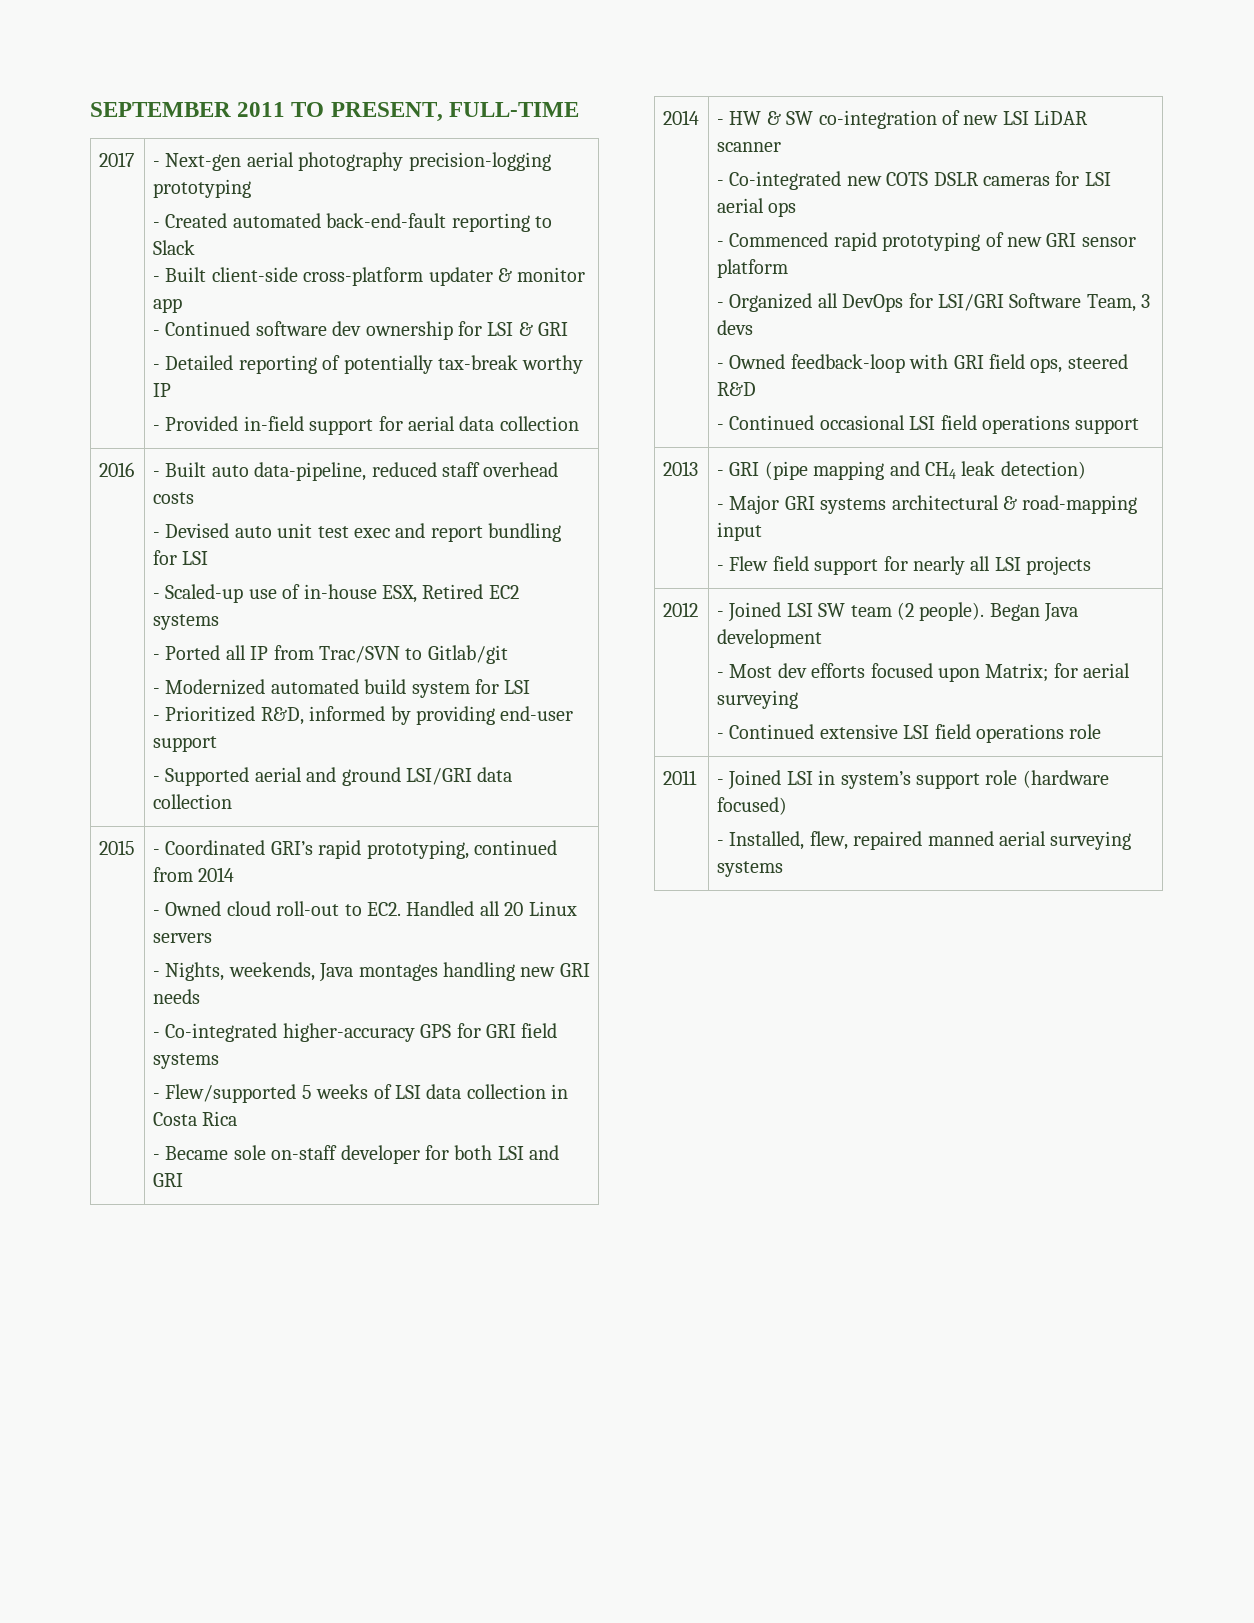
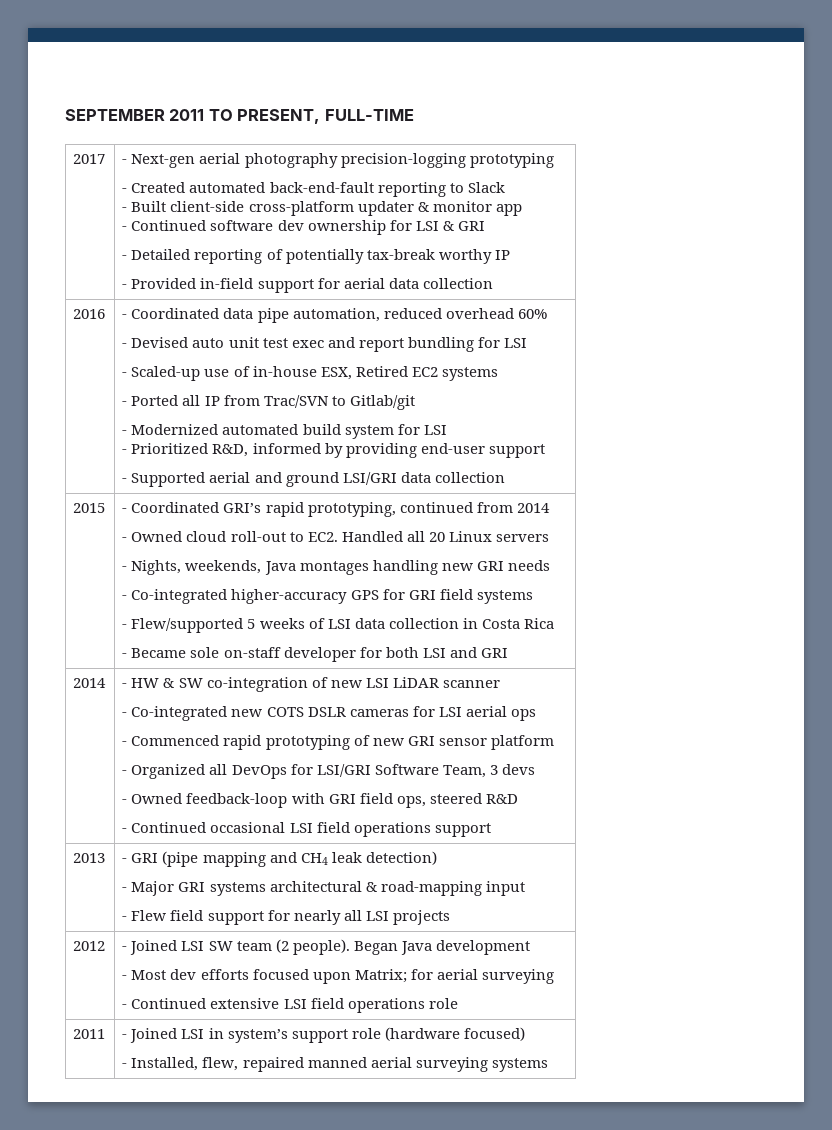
- - Built auto data-pipeline, reduced staff overhead costs
+ - Coordinated data pipe automation, reduced overhead 60%

